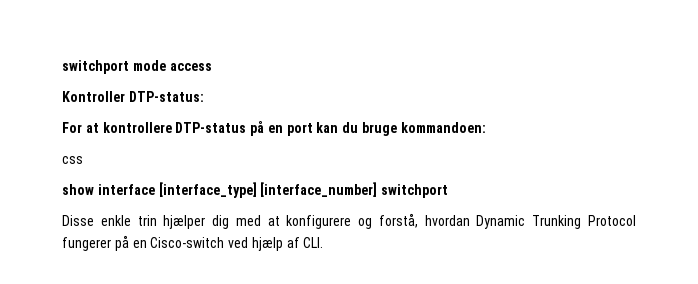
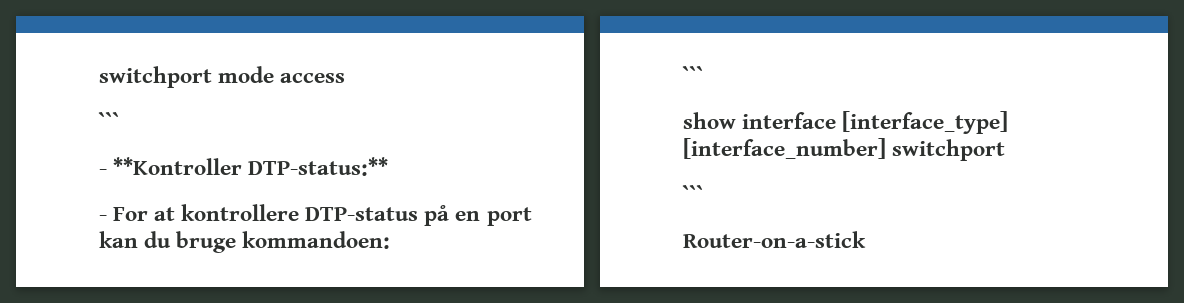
  switchport mode access
- Kontroller DTP-status:
- For at kontrollere DTP-status på en port kan du bruge kommandoen:
- css
+ ```
+ - **Kontroller DTP-status:**
+ - For at kontrollere DTP-status på en port kan du bruge kommandoen:
+ ```
  show interface [interface_type] [interface_number] switchport
- Disse enkle trin hjælper dig med at konfigurere og forstå, hvordan Dynamic Trunking Protocol fungerer på en Cisco-switch ved hjælp af CLI.
+ ```
+ Router-on-a-stick

